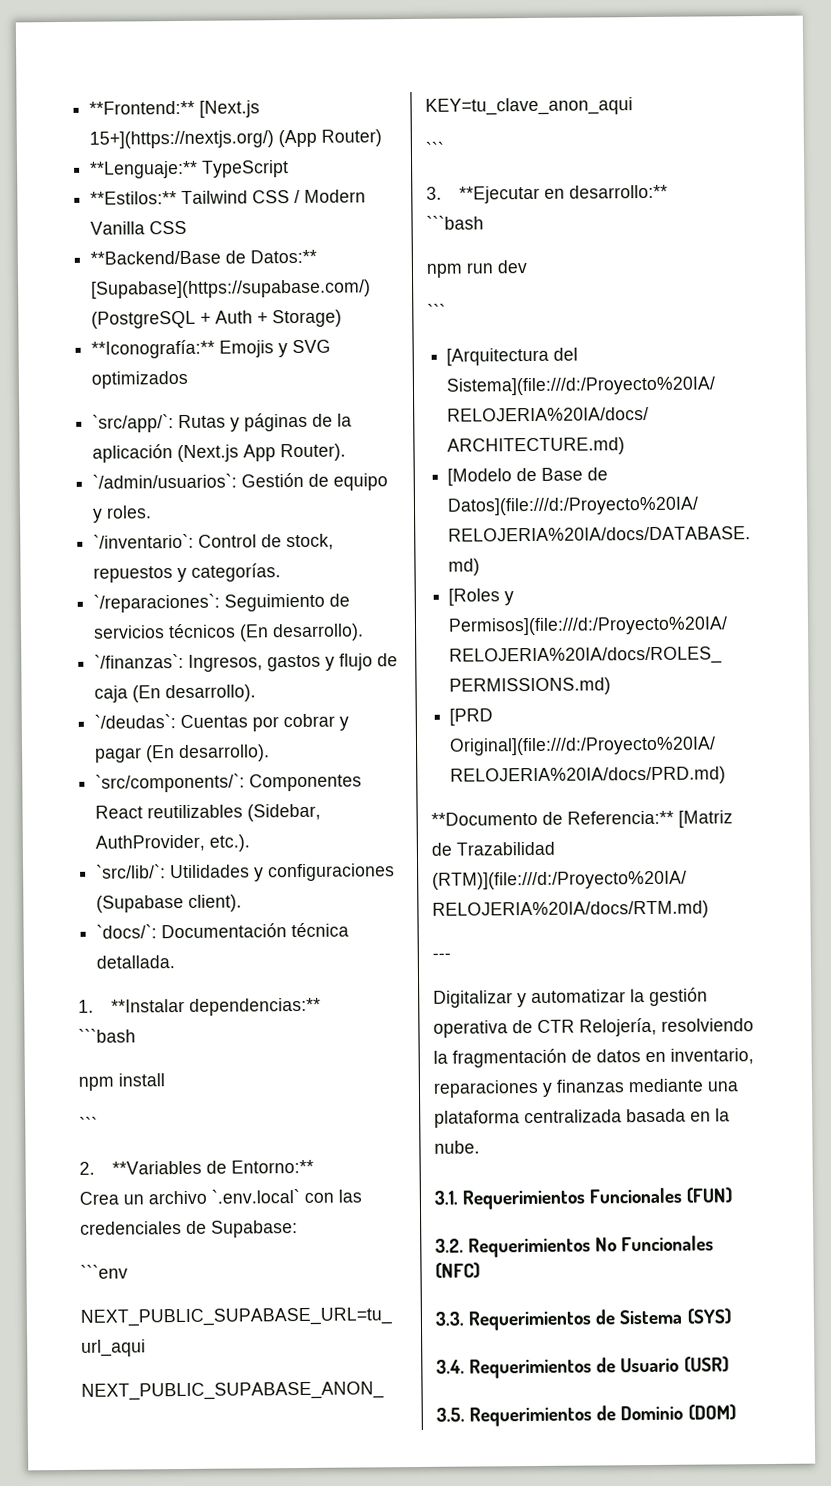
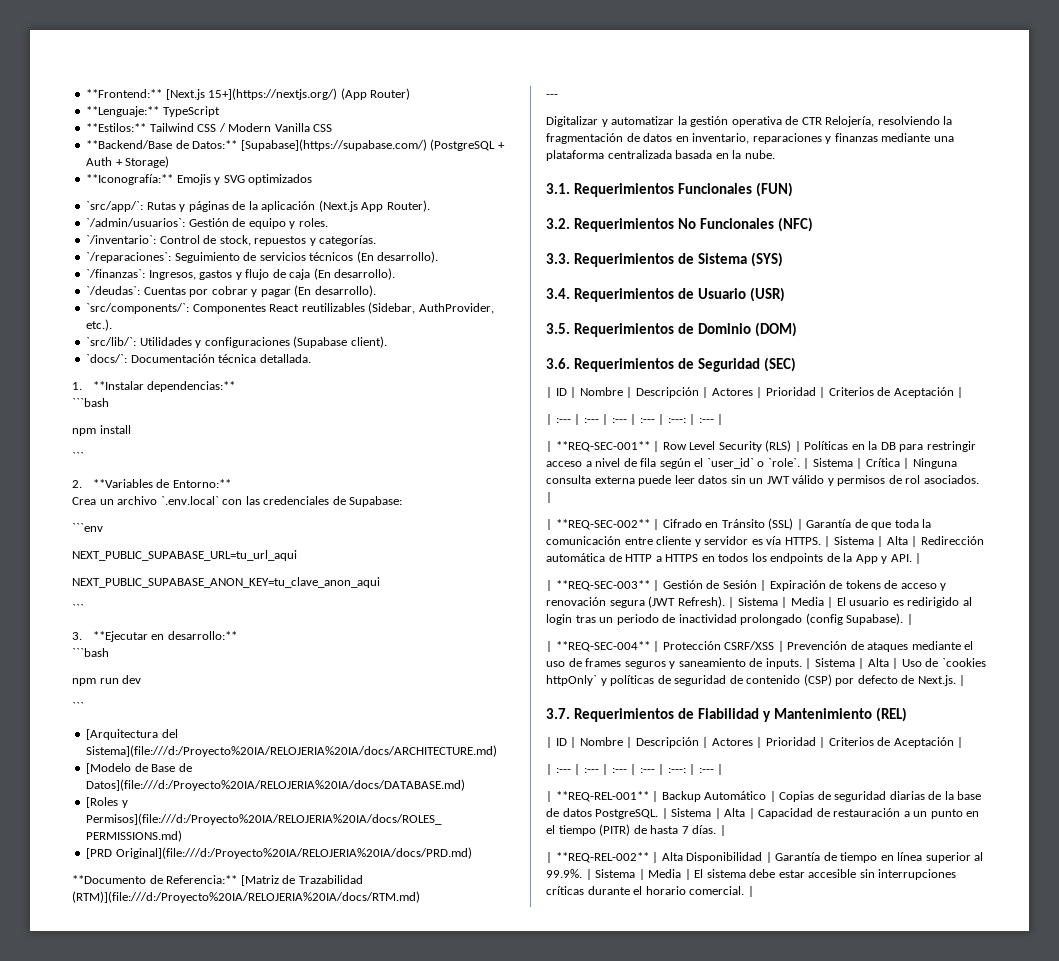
+ 3.6. Requerimientos de Seguridad (SEC)
+ | ID | Nombre | Descripción | Actores | Prioridad | Criterios de Aceptación |
+ | :--- | :--- | :--- | :--- | :---: | :--- |
+ | **REQ-SEC-001** | Row Level Security (RLS) | Políticas en la DB para restringir acceso a nivel de fila según el `user_id` o `role`. | Sistema | Crítica | Ninguna consulta externa puede leer datos sin un JWT válido y permisos de rol asociados. |
+ | **REQ-SEC-002** | Cifrado en Tránsito (SSL) | Garantía de que toda la comunicación entre cliente y servidor es vía HTTPS. | Sistema | Alta | Redirección automática de HTTP a HTTPS en todos los endpoints de la App y API. |
+ | **REQ-SEC-003** | Gestión de Sesión | Expiración de tokens de acceso y renovación segura (JWT Refresh). | Sistema | Media | El usuario es redirigido al login tras un periodo de inactividad prolongado (config Supabase). |
+ | **REQ-SEC-004** | Protección CSRF/XSS | Prevención de ataques mediante el uso de frames seguros y saneamiento de inputs. | Sistema | Alta | Uso de `cookies httpOnly` y políticas de seguridad de contenido (CSP) por defecto de Next.js. |
+ 3.7. Requerimientos de Fiabilidad y Mantenimiento (REL)
+ | ID | Nombre | Descripción | Actores | Prioridad | Criterios de Aceptación |
+ | :--- | :--- | :--- | :--- | :---: | :--- |
+ | **REQ-REL-001** | Backup Automático | Copias de seguridad diarias de la base de datos PostgreSQL. | Sistema | Alta | Capacidad de restauración a un punto en el tiempo (PITR) de hasta 7 días. |
+ | **REQ-REL-002** | Alta Disponibilidad | Garantía de tiempo en línea superior al 99.9%. | Sistema | Media | El sistema debe estar accesible sin interrupciones críticas durante el horario comercial. |

